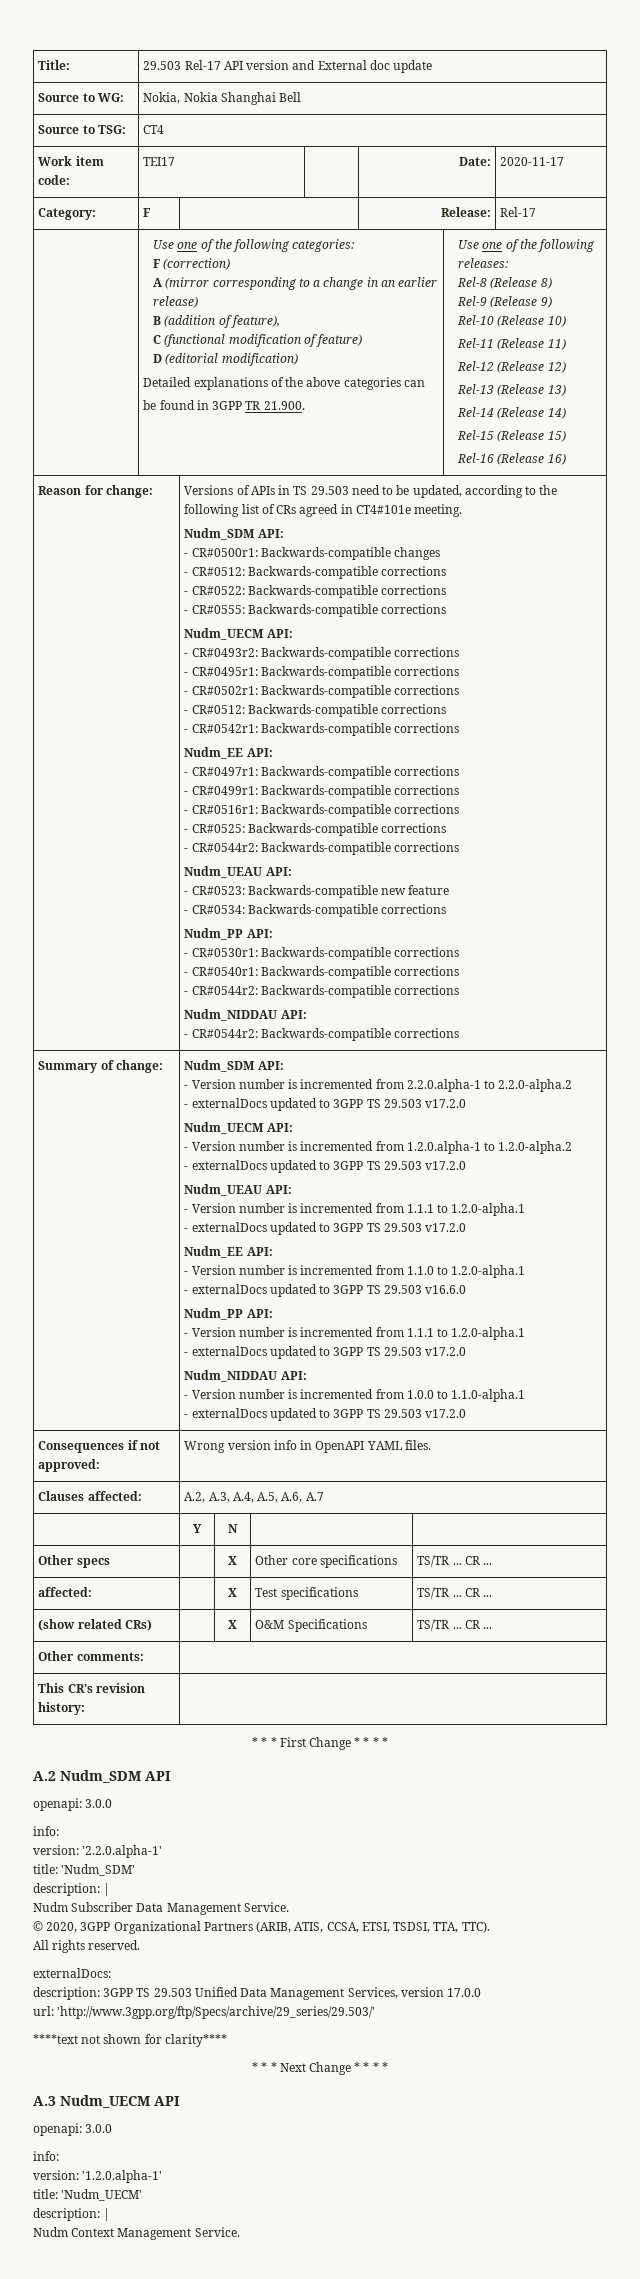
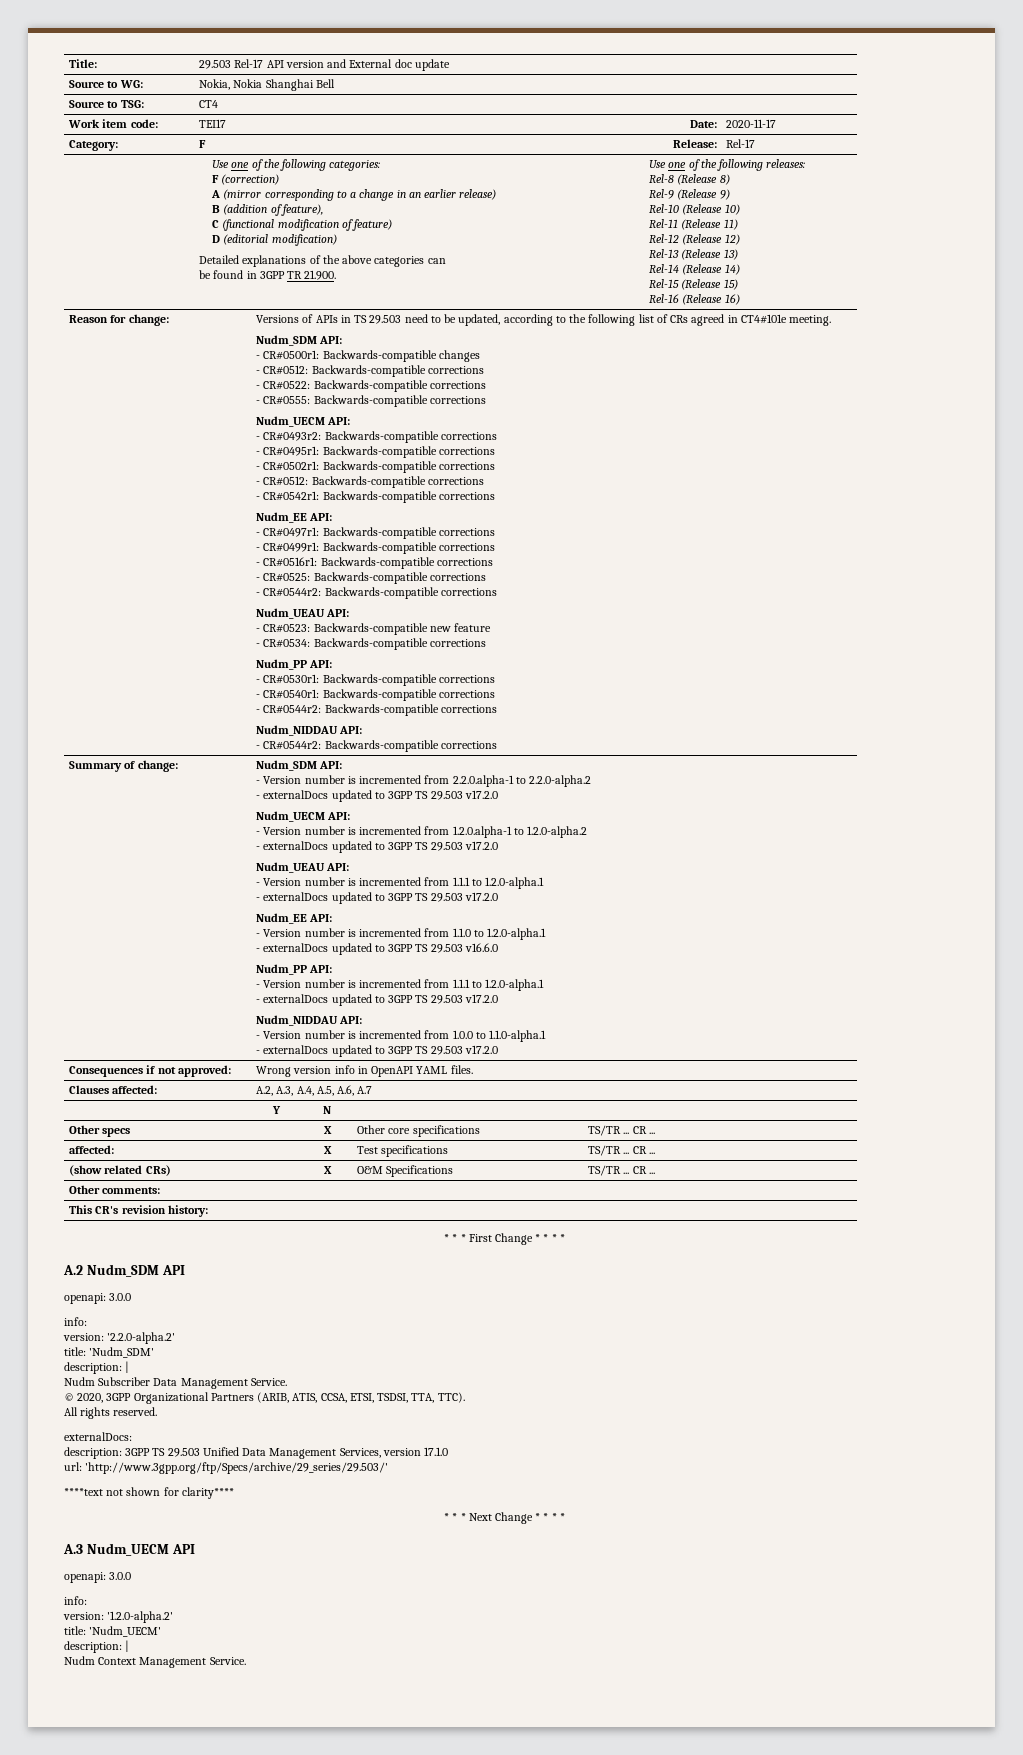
- version: '2.2.0.alpha-1'
+ version: '2.2.0-alpha.2'
- description: 3GPP TS 29.503 Unified Data Management Services, version 17.0.0
+ description: 3GPP TS 29.503 Unified Data Management Services, version 17.1.0
- version: '1.2.0.alpha-1'
+ version: '1.2.0-alpha.2'

